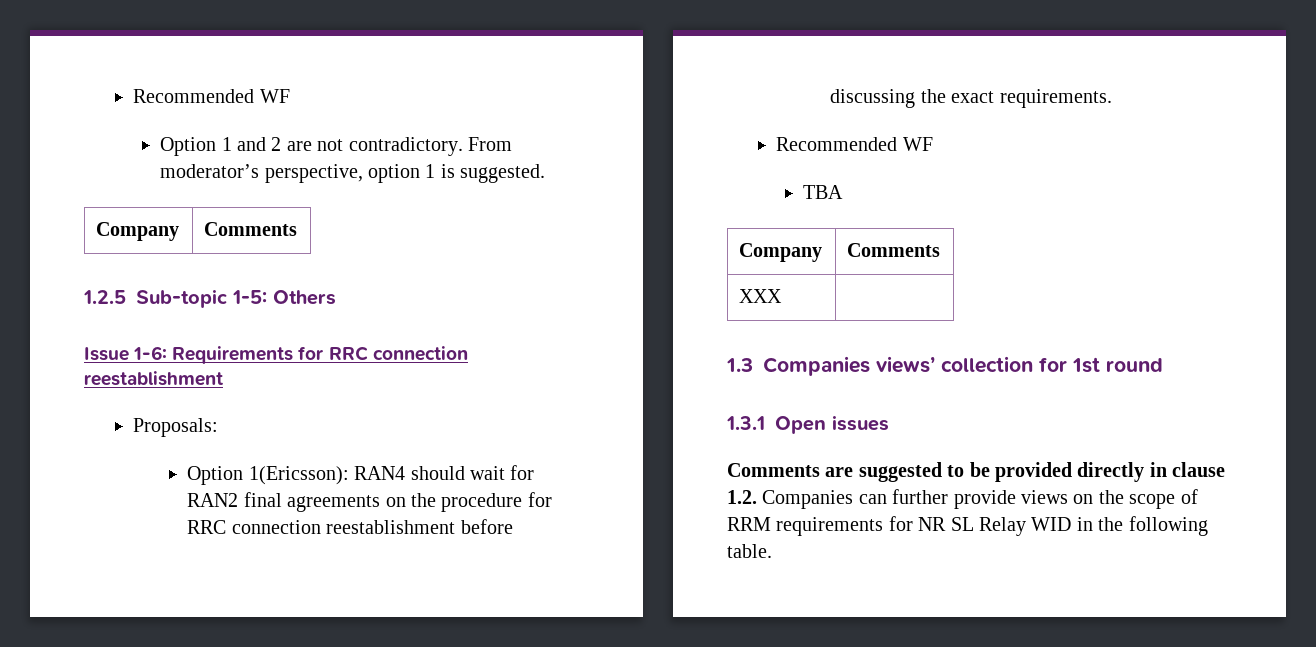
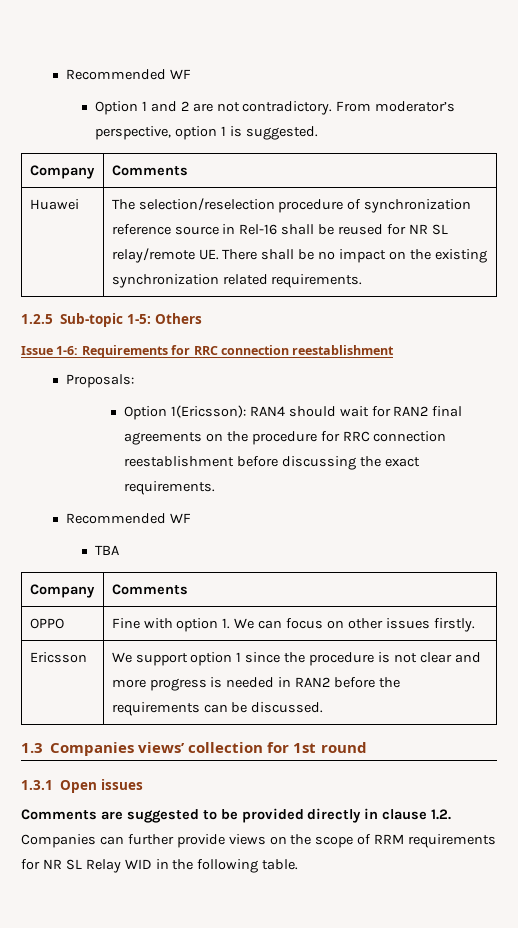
+ Huawei | The selection/reselection procedure of synchronization reference source in Rel-16 shall be reused for NR SL relay/remote UE. There shall be no impact on the existing synchronization related requirements.
- XXX |
+ OPPO | Fine with option 1. We can focus on other issues firstly.
+ Ericsson | We support option 1 since the procedure is not clear and more progress is needed in RAN2 before the requirements can be discussed.

